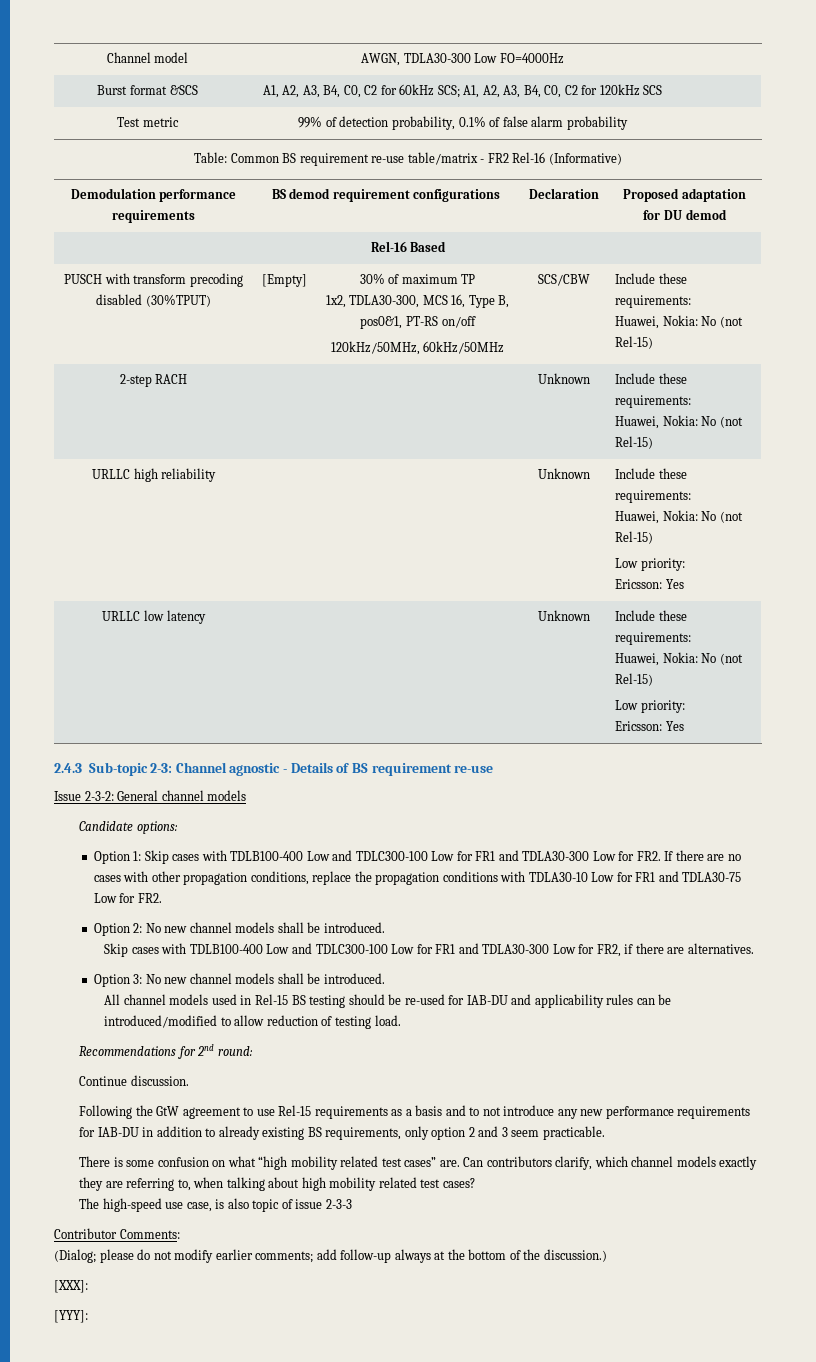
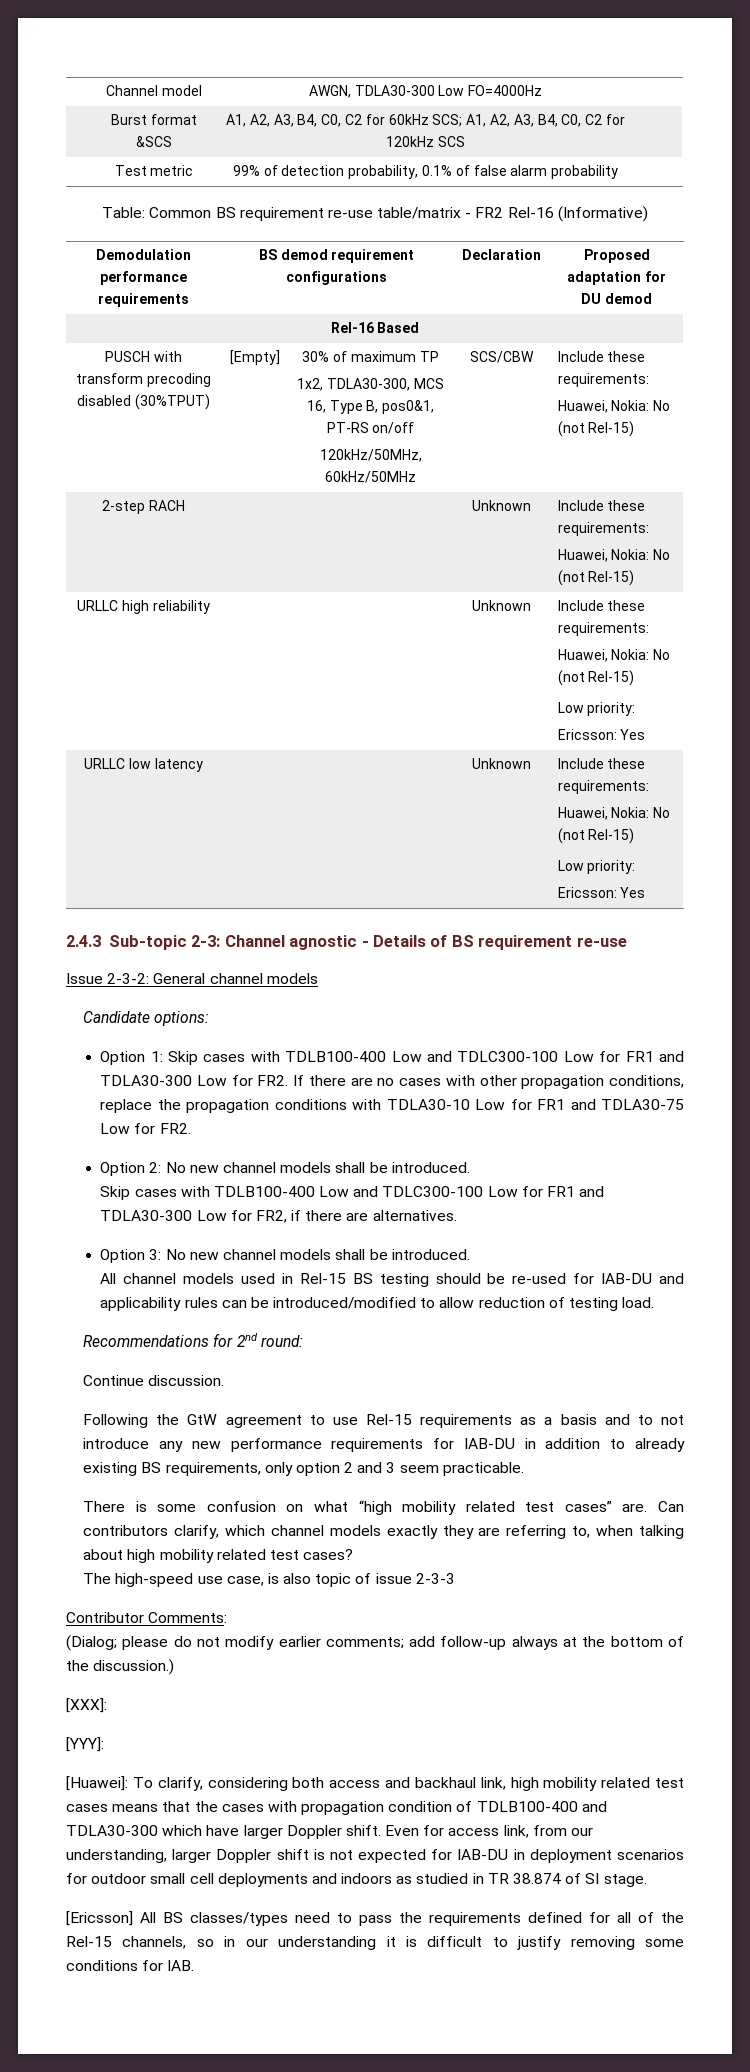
+ [Huawei]: To clarify, considering both access and backhaul link, high mobility related test cases means that the cases with propagation condition of TDLB100-400 and TDLA30-300 which have larger Doppler shift. Even for access link, from our understanding, larger Doppler shift is not expected for IAB-DU in deployment scenarios for outdoor small cell deployments and indoors as studied in TR 38.874 of SI stage.
+ [Ericsson] All BS classes/types need to pass the requirements defined for all of the Rel-15 channels, so in our understanding it is difficult to justify removing some conditions for IAB.

